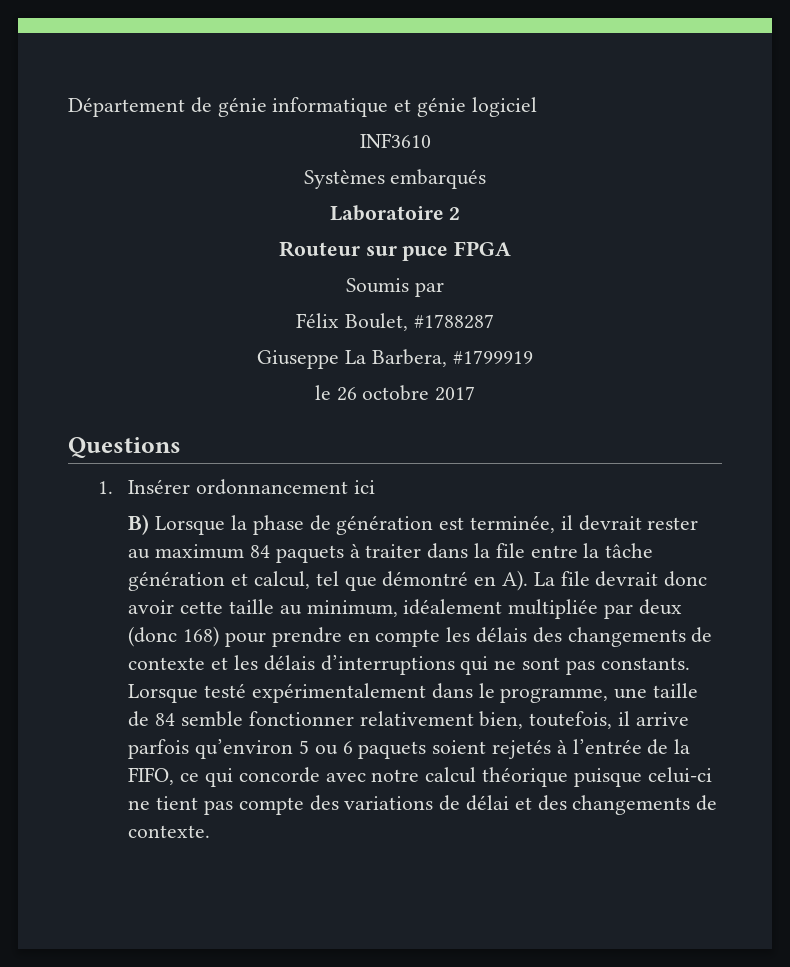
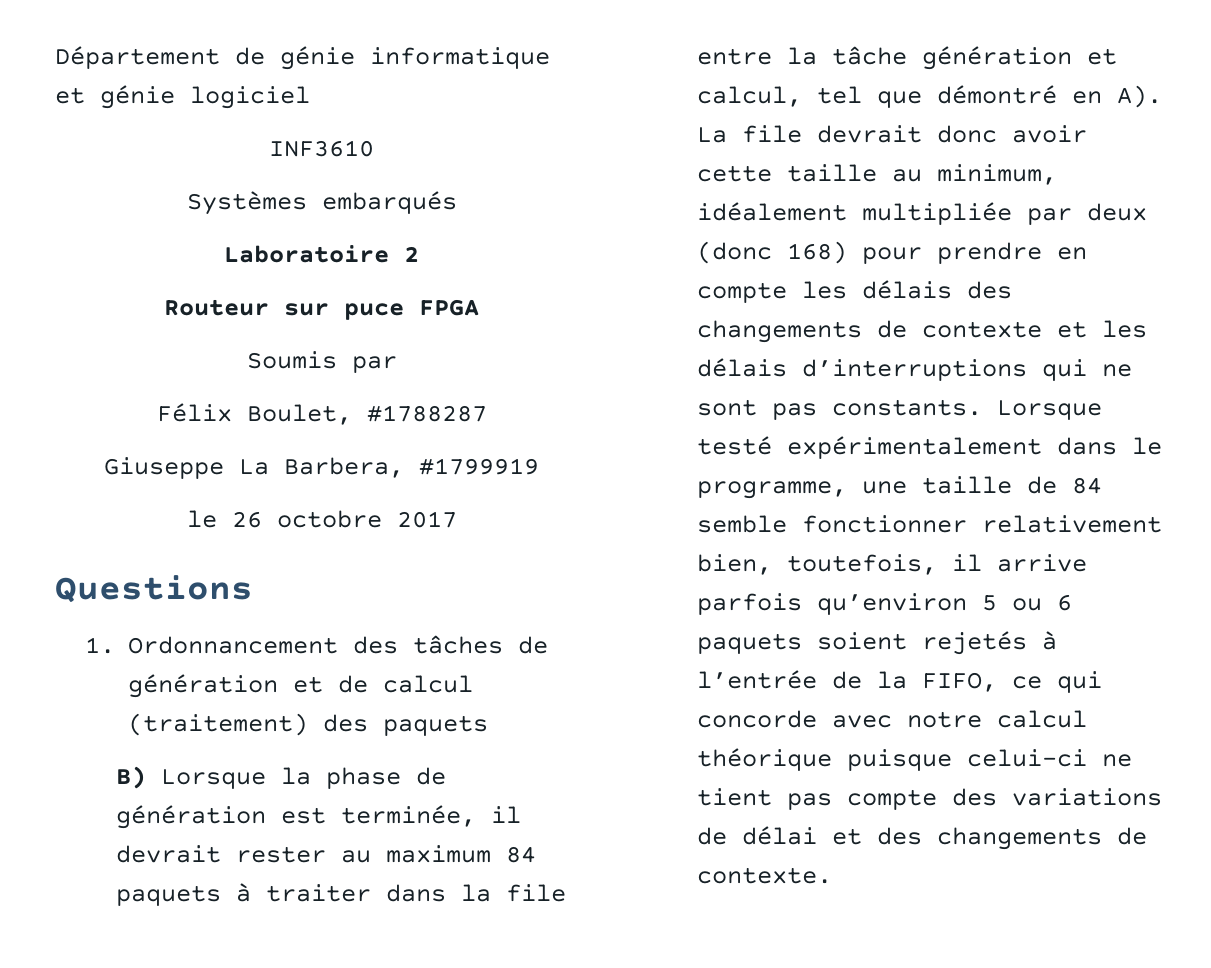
- 1. Insérer ordonnancement ici
+ 1. Ordonnancement des tâches de génération et de calcul (traitement) des paquets

